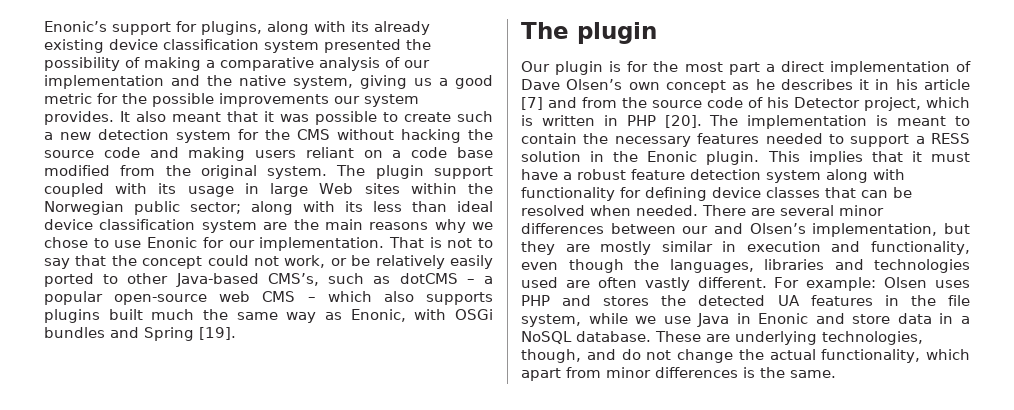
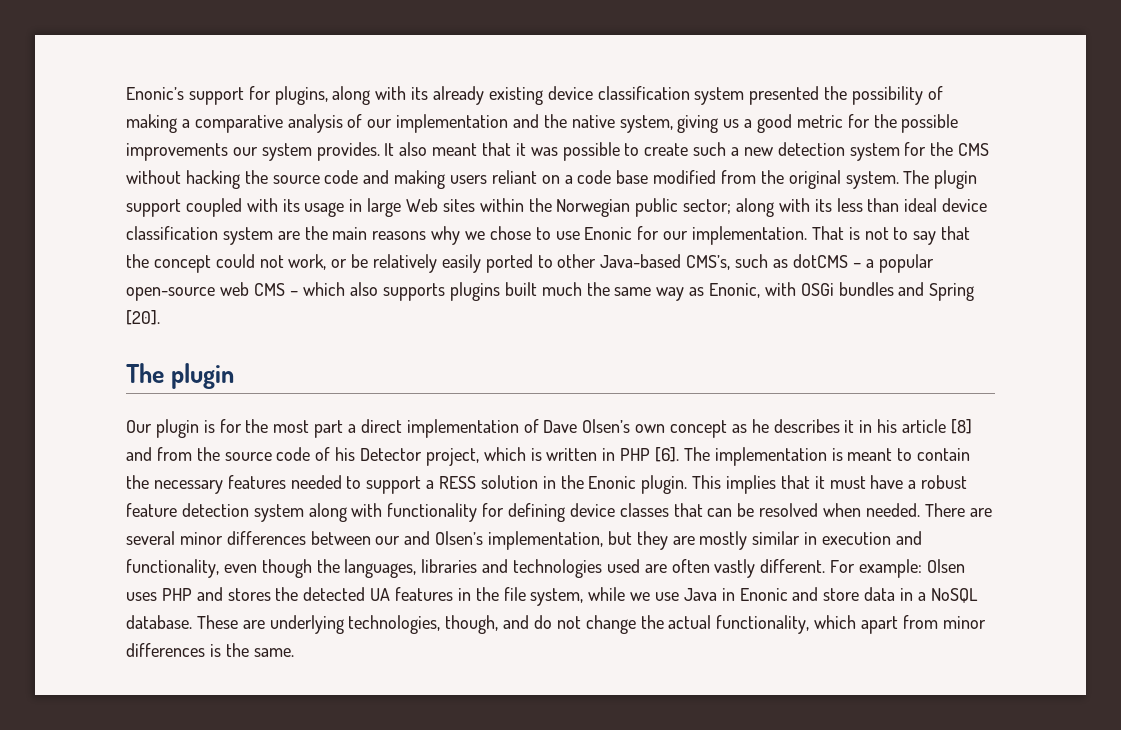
- That is not to say that the concept could not work, or be relatively easily ported to other Java-based CMS’s, such as dotCMS – a popular open-source web CMS – which also supports plugins built much the same way as Enonic, with OSGi bundles and Spring [19].
+ That is not to say that the concept could not work, or be relatively easily ported to other Java-based CMS’s, such as dotCMS – a popular open-source web CMS – which also supports plugins built much the same way as Enonic, with OSGi bundles and Spring [20].
- Our plugin is for the most part a direct implementation of Dave Olsen’s own concept as he describes it in his article [7] and from the source code of his Detector project, which is written in PHP [20].
+ Our plugin is for the most part a direct implementation of Dave Olsen’s own concept as he describes it in his article [8] and from the source code of his Detector project, which is written in PHP [6].

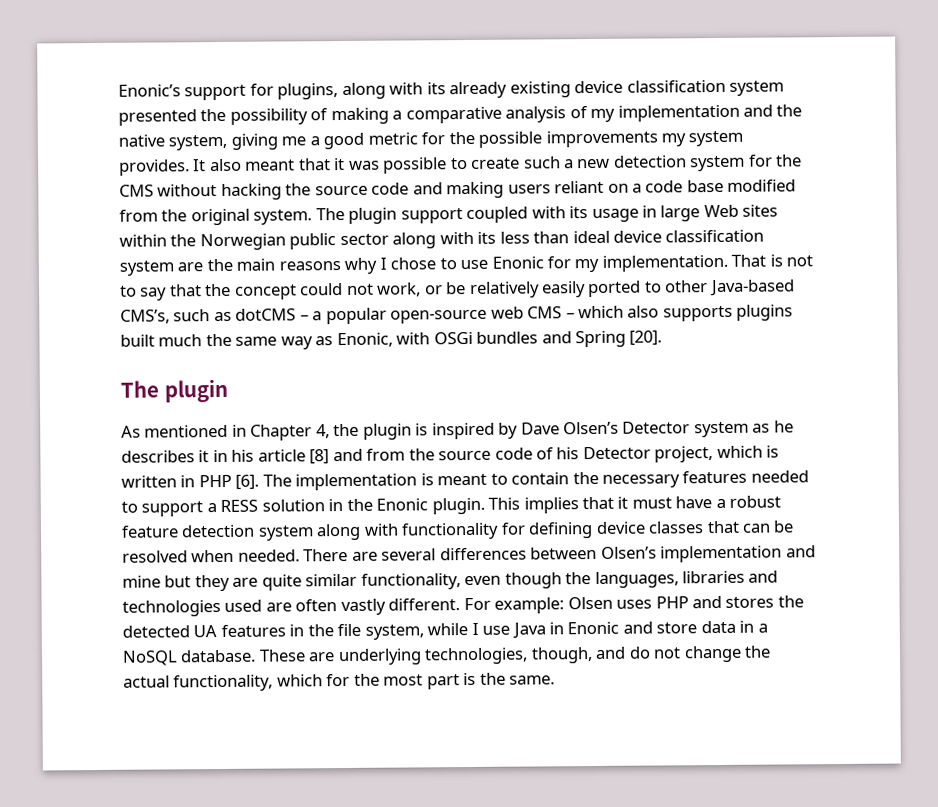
- Enonic’s support for plugins, along with its already existing device classification system presented the possibility of making a comparative analysis of our implementation and the native system, giving us a good metric for the possible improvements our system provides.
+ Enonic’s support for plugins, along with its already existing device classification system presented the possibility of making a comparative analysis of my implementation and the native system, giving me a good metric for the possible improvements my system provides.
- The plugin support coupled with its usage in large Web sites within the Norwegian public sector; along with its less than ideal device classification system are the main reasons why we chose to use Enonic for our implementation.
+ The plugin support coupled with its usage in large Web sites within the Norwegian public sector along with its less than ideal device classification system are the main reasons why I chose to use Enonic for my implementation.
- Our plugin is for the most part a direct implementation of Dave Olsen’s own concept as he describes it in his article [8] and from the source code of his Detector project, which is written in PHP [6].
+ As mentioned in Chapter 4, the plugin is inspired by Dave Olsen’s Detector system as he describes it in his article [8] and from the source code of his Detector project, which is written in PHP [6].
- There are several minor differences between our and Olsen’s implementation, but they are mostly similar in execution and functionality, even though the languages, libraries and technologies used are often vastly different.
+ There are several differences between Olsen’s implementation and mine but they are quite similar functionality, even though the languages, libraries and technologies used are often vastly different.
- For example: Olsen uses PHP and stores the detected UA features in the file system, while we use Java in Enonic and store data in a NoSQL database.
+ For example: Olsen uses PHP and stores the detected UA features in the file system, while I use Java in Enonic and store data in a NoSQL database.
- These are underlying technologies, though, and do not change the actual functionality, which apart from minor differences is the same.
+ These are underlying technologies, though, and do not change the actual functionality, which for the most part is the same.

